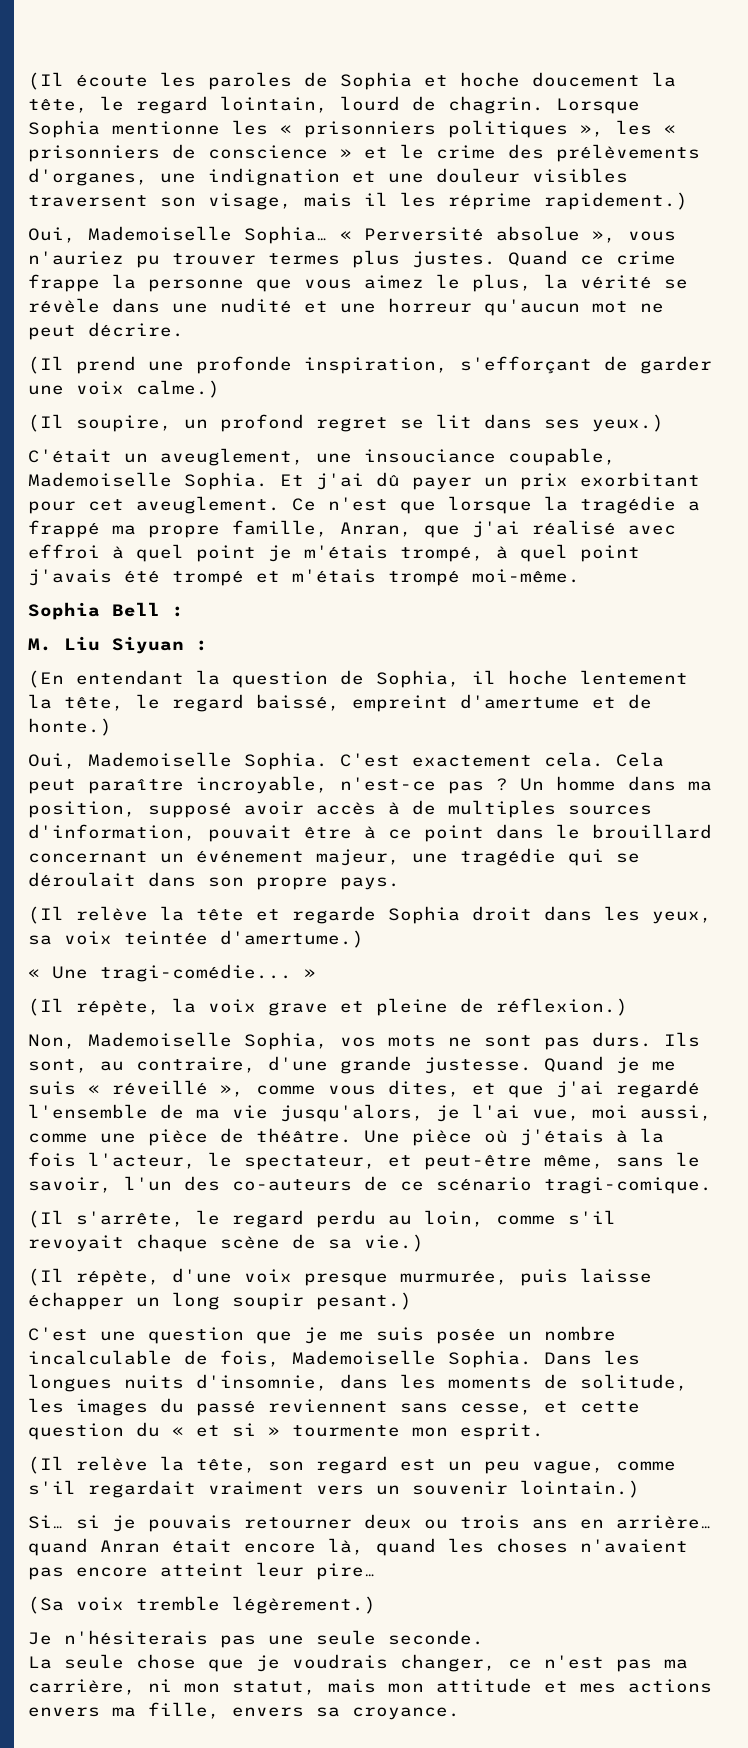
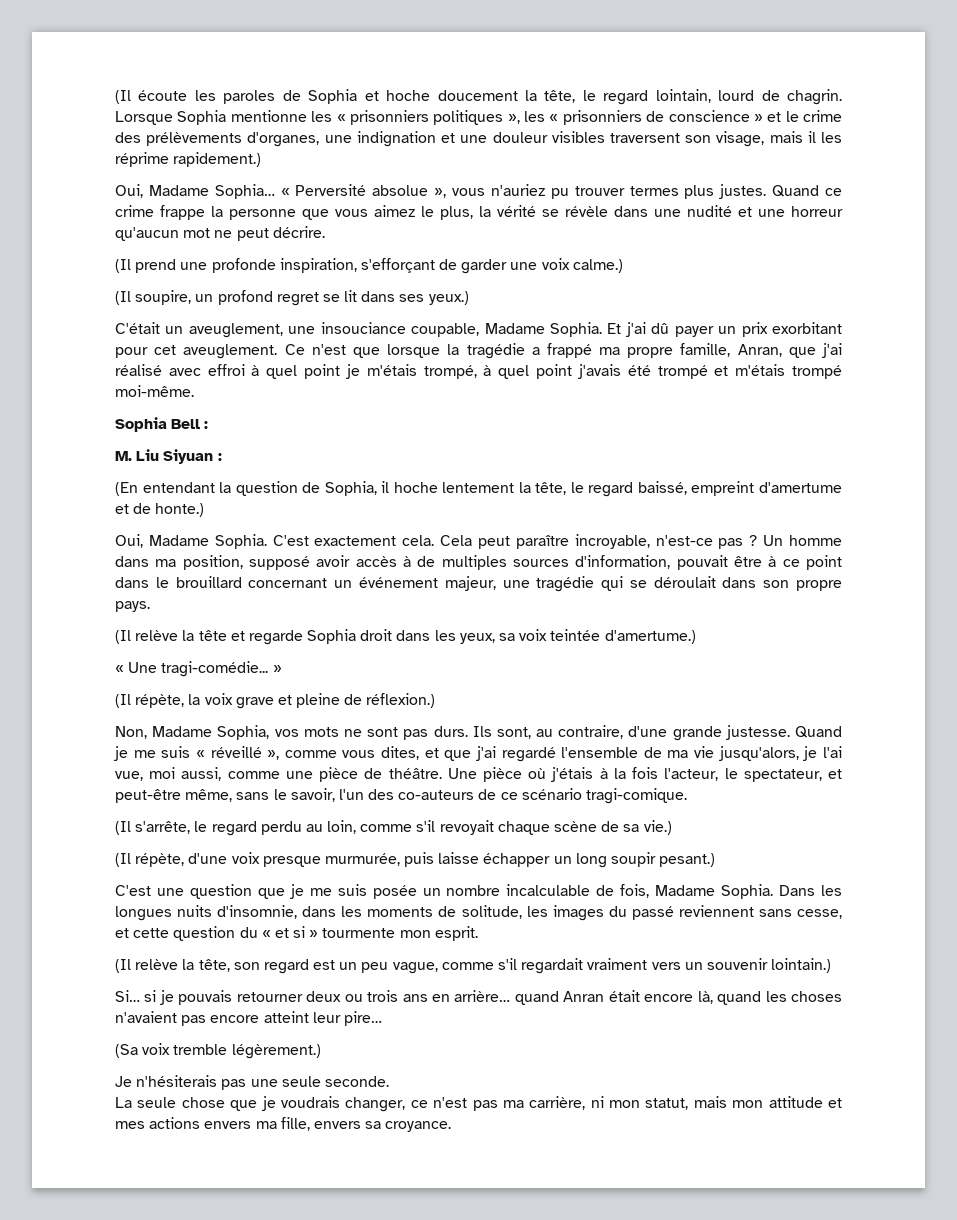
- Oui, Mademoiselle Sophia…
+ Oui, Madame Sophia…
- C'était un aveuglement, une insouciance coupable, Mademoiselle Sophia.
+ C'était un aveuglement, une insouciance coupable, Madame Sophia.
- Oui, Mademoiselle Sophia.
+ Oui, Madame Sophia.
- Non, Mademoiselle Sophia, vos mots ne sont pas durs.
+ Non, Madame Sophia, vos mots ne sont pas durs.
- C'est une question que je me suis posée un nombre incalculable de fois, Mademoiselle Sophia.
+ C'est une question que je me suis posée un nombre incalculable de fois, Madame Sophia.

